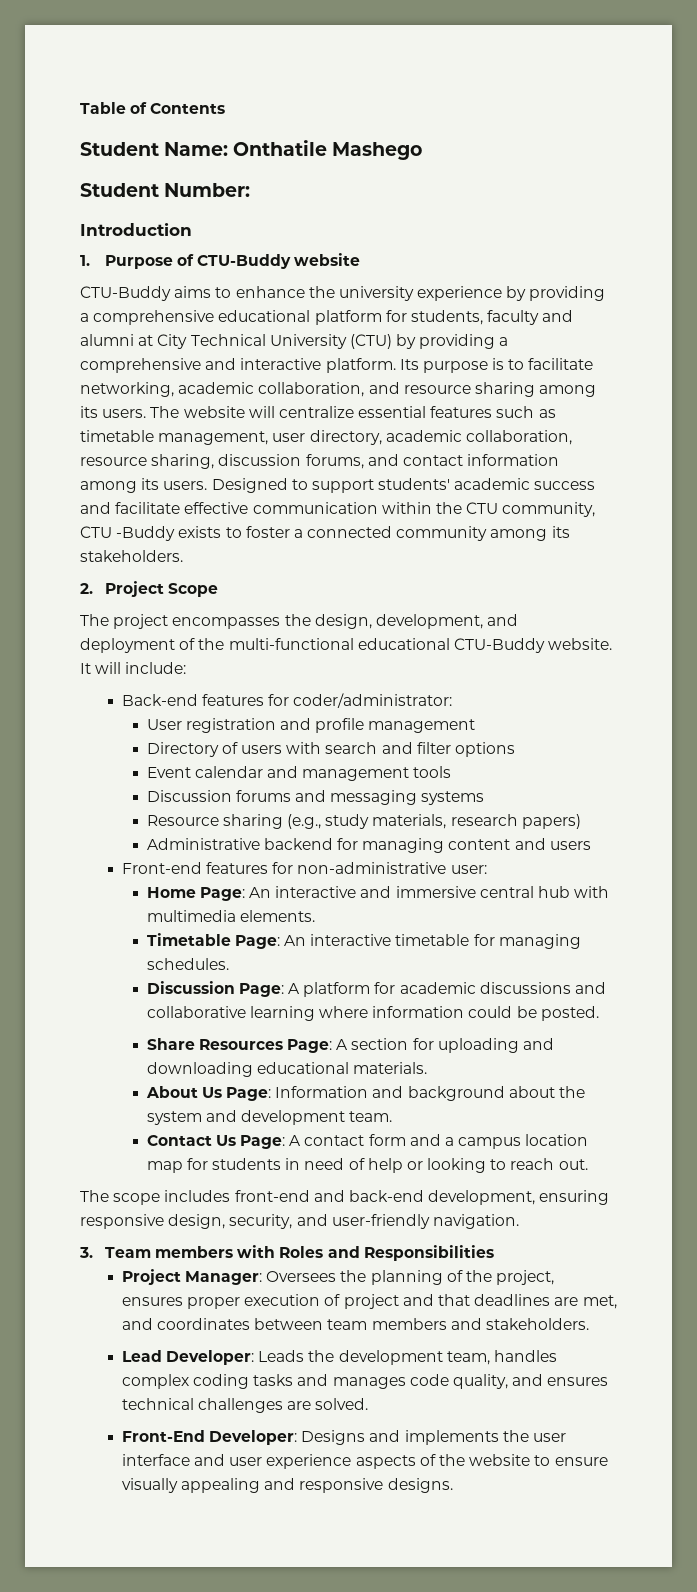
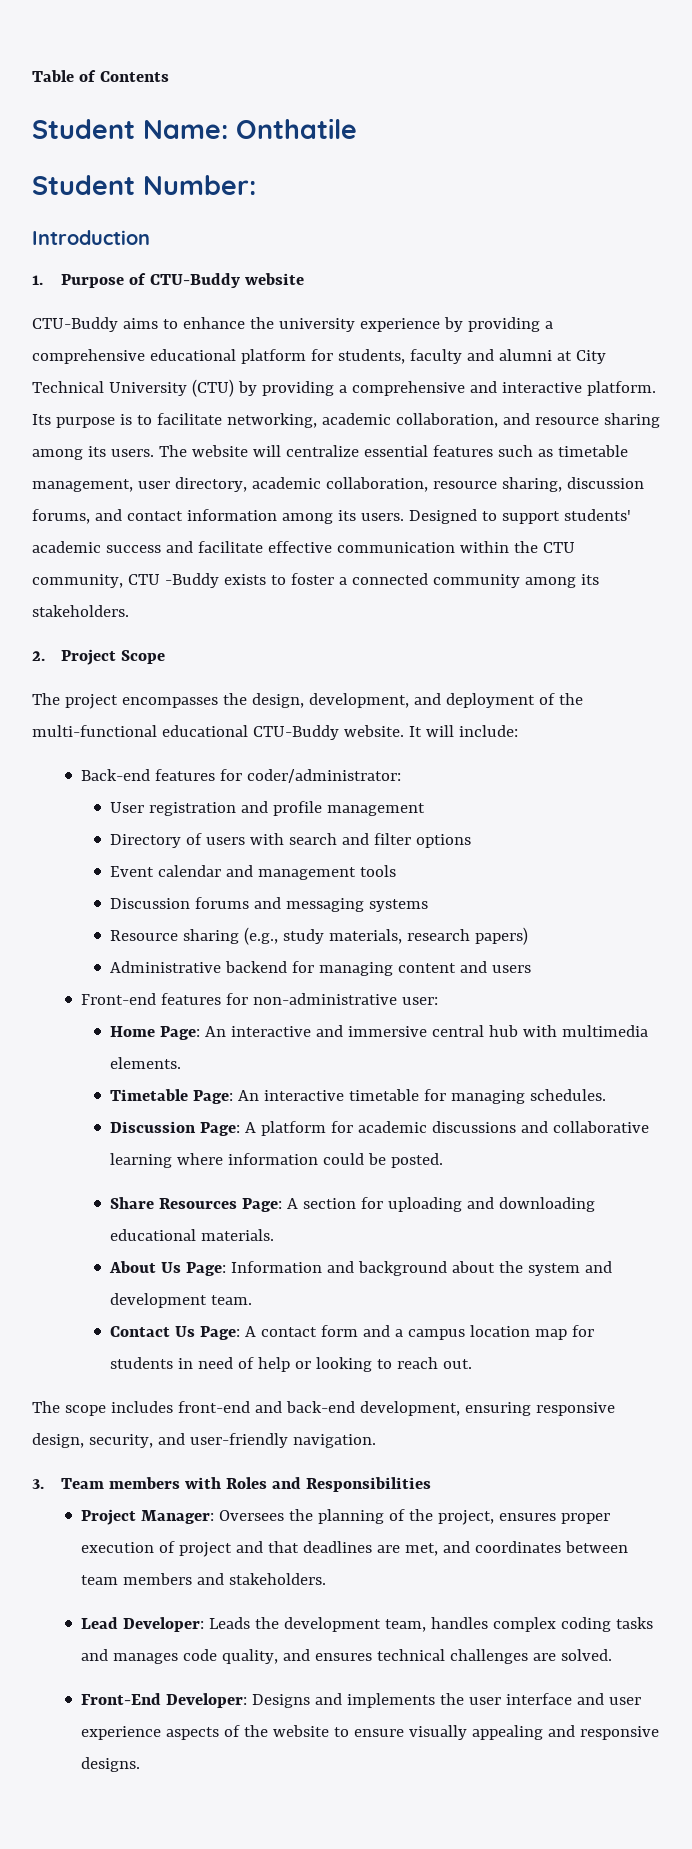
- Student Name: Onthatile Mashego
+ Student Name: Onthatile

